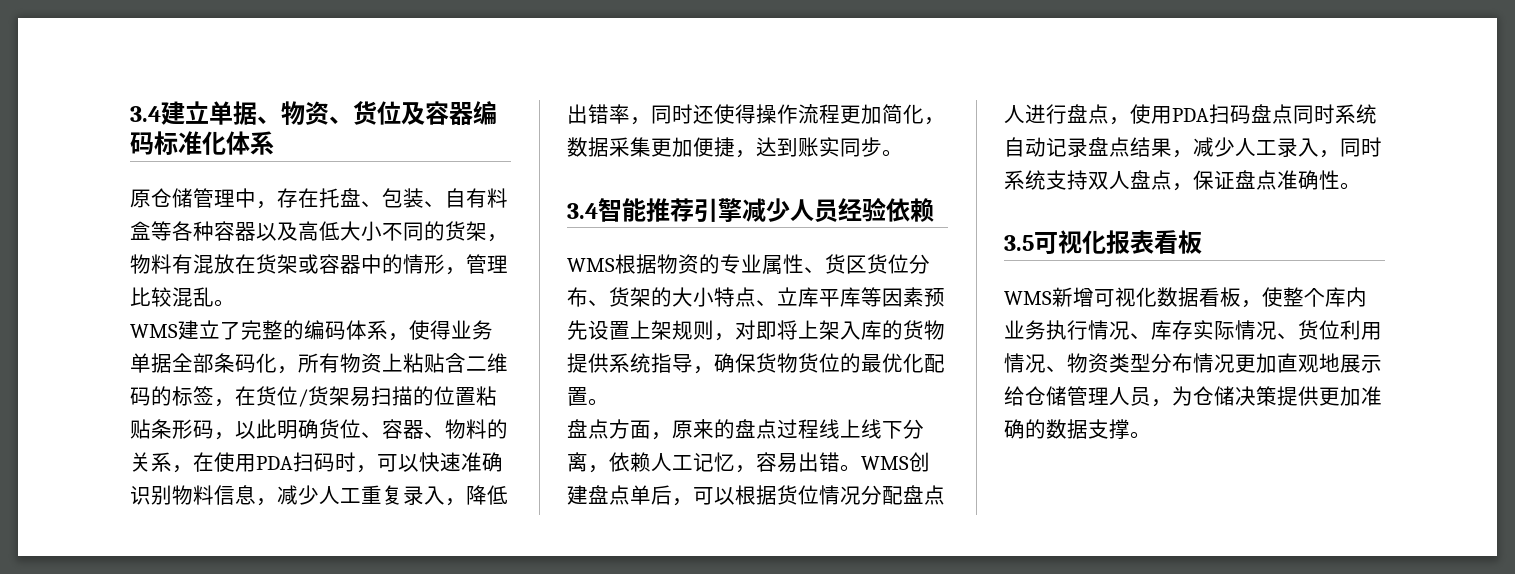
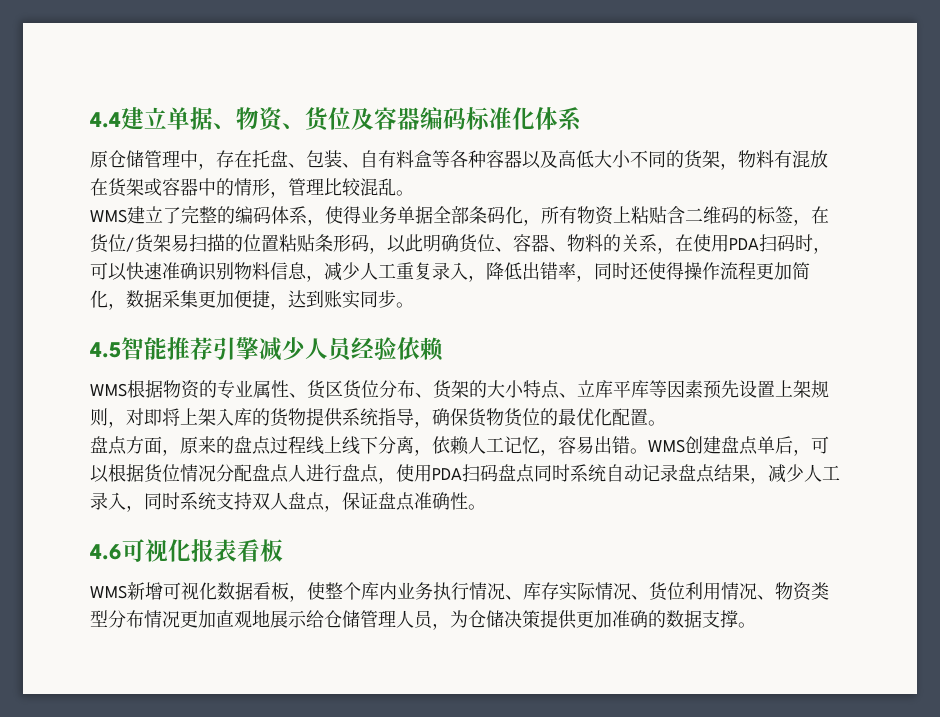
- 3.4建立单据、物资、货位及容器编码标准化体系
+ 4.4建立单据、物资、货位及容器编码标准化体系
- 3.4智能推荐引擎减少人员经验依赖
+ 4.5智能推荐引擎减少人员经验依赖
- 3.5可视化报表看板
+ 4.6可视化报表看板

